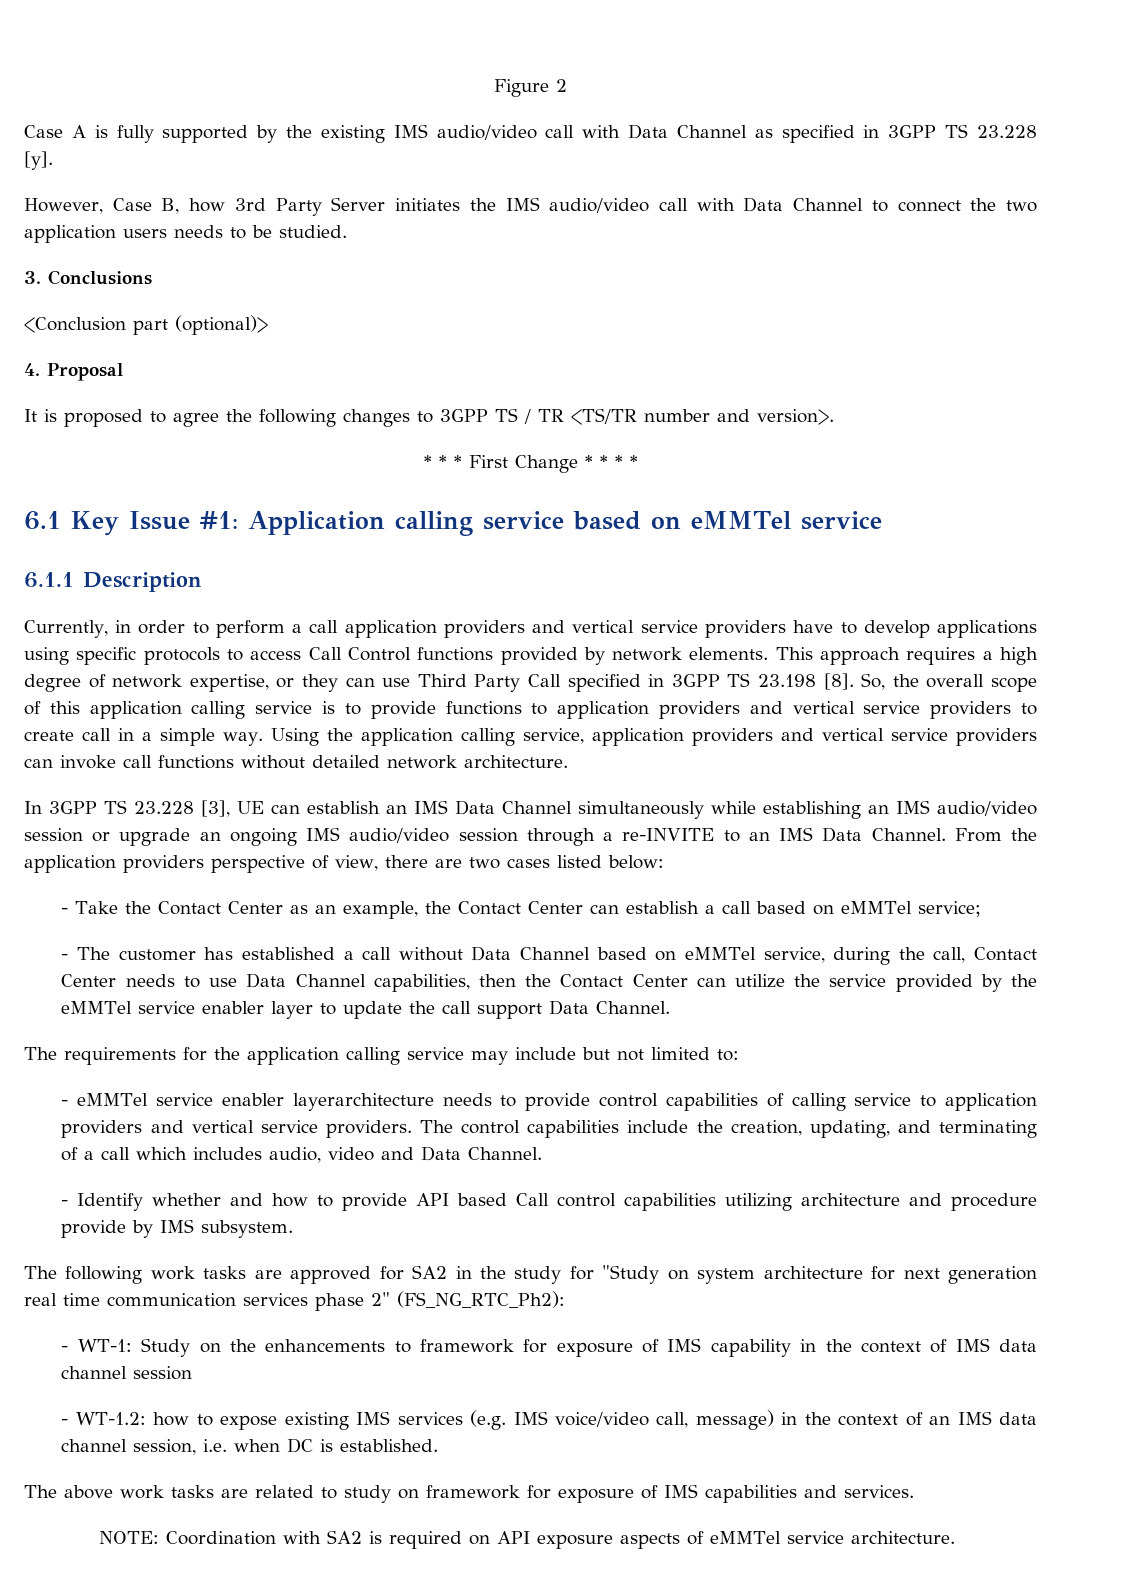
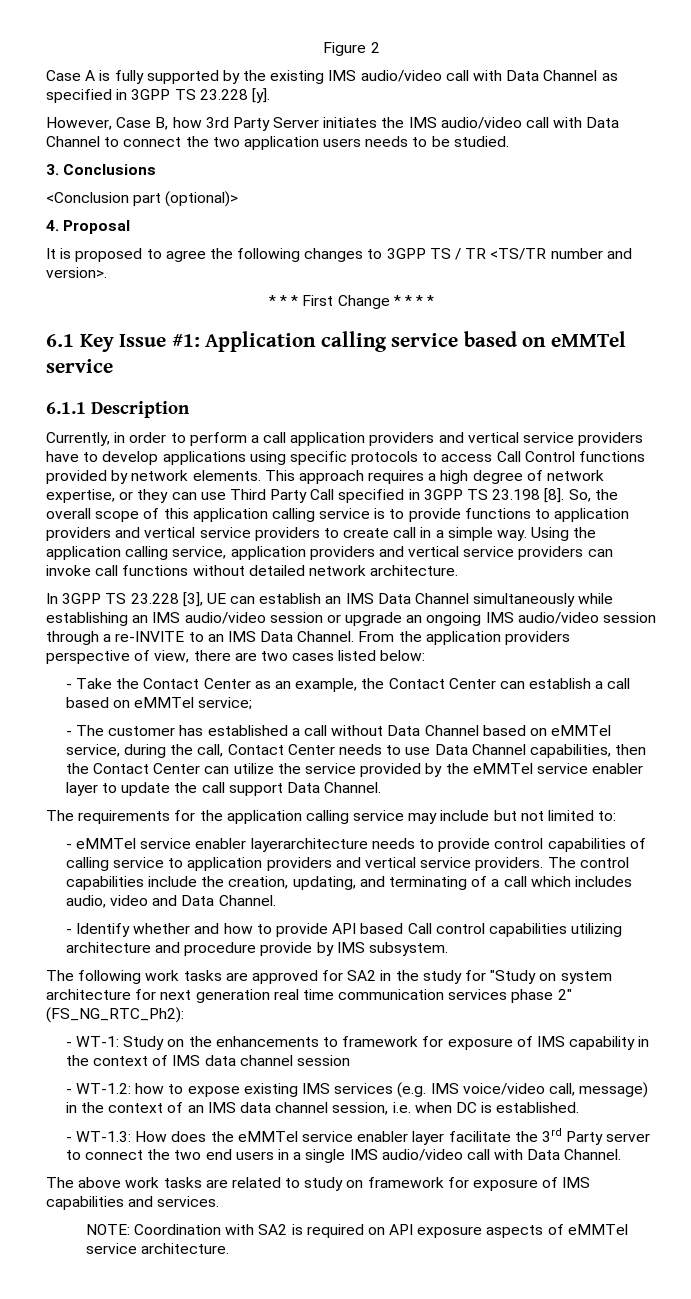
+ - WT-1.3: How does the eMMTel service enabler layer facilitate the 3rd Party server to connect the two end users in a single IMS audio/video call with Data Channel.

